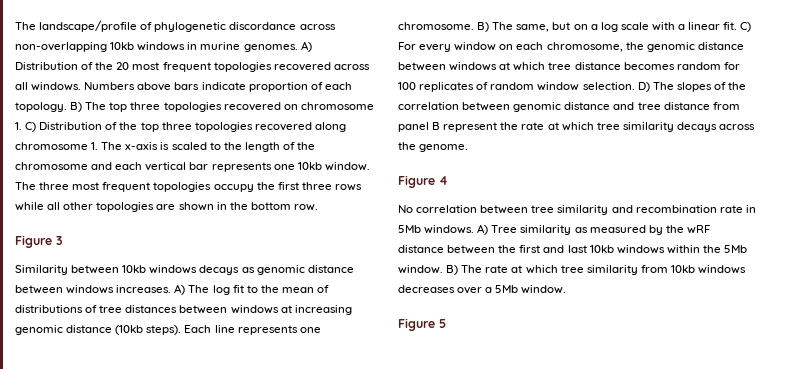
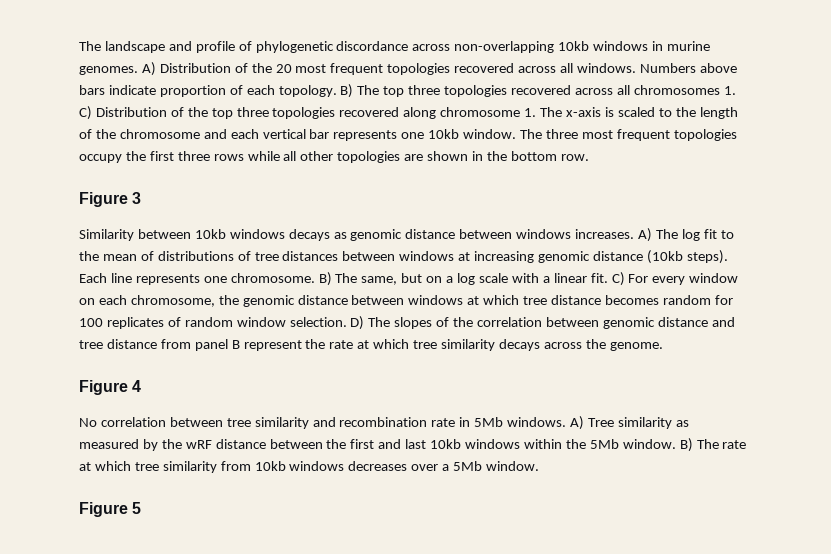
- The landscape/profile of phylogenetic discordance across non-overlapping 10kb windows in murine genomes.
+ The landscape and profile of phylogenetic discordance across non-overlapping 10kb windows in murine genomes.
- B) The top three topologies recovered on chromosome 1. C) Distribution of the top three topologies recovered along chromosome 1. The x-axis is scaled to the length of the chromosome and each vertical bar represents one 10kb window.
+ B) The top three topologies recovered across all chromosomes 1. C) Distribution of the top three topologies recovered along chromosome 1. The x-axis is scaled to the length of the chromosome and each vertical bar represents one 10kb window.

